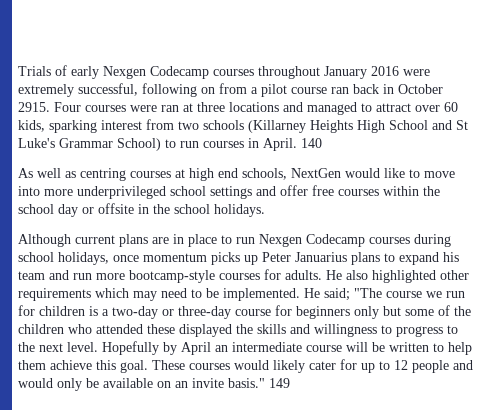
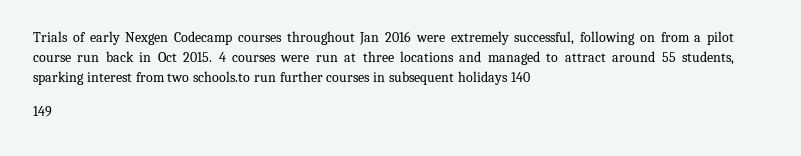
- Trials of early Nexgen Codecamp courses throughout January 2016 were extremely successful, following on from a pilot course ran back in October 2915. Four courses were ran at three locations and managed to attract over 60 kids, sparking interest from two schools (Killarney Heights High School and St Luke's Grammar School) to run courses in April. 140
- As well as centring courses at high end schools, NextGen would like to move into more underprivileged school settings and offer free courses within the school day or offsite in the school holidays.
- Although current plans are in place to run Nexgen Codecamp courses during school holidays, once momentum picks up Peter Januarius plans to expand his team and run more bootcamp-style courses for adults. He also highlighted other requirements which may need to be implemented. He said; "The course we run for children is a two-day or three-day course for beginners only but some of the children who attended these displayed the skills and willingness to progress to the next level. Hopefully by April an intermediate course will be written to help them achieve this goal. These courses would likely cater for up to 12 people and would only be available on an invite basis." 149
+ Trials of early Nexgen Codecamp courses throughout Jan 2016 were extremely successful, following on from a pilot course run back in Oct 2015. 4 courses were run at three locations and managed to attract around 55 students, sparking interest from two schools.to run further courses in subsequent holidays 140
+ 149

